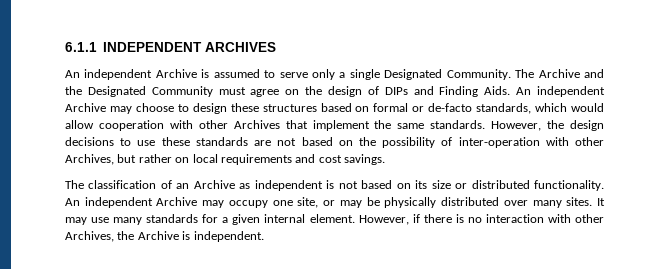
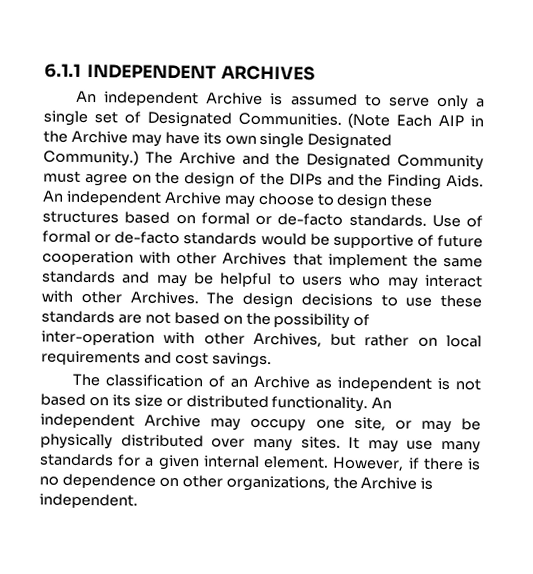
- An independent Archive is assumed to serve only a single Designated Community.
+ An independent Archive is assumed to serve only a single set of Designated Communities. (Note Each AIP in the Archive may have its own single Designated Community.)
- The Archive and the Designated Community must agree on the design of DIPs and Finding Aids.
+ The Archive and the Designated Community must agree on the design of the DIPs and the Finding Aids.
- An independent Archive may choose to design these structures based on formal or de-facto standards, which would allow cooperation with other Archives that implement the same standards. However, the design decisions to use these standards are not based on the possibility of inter-operation with other Archives, but rather on local requirements and cost savings.
+ An independent Archive may choose to design these structures based on formal or de-facto standards. Use of formal or de-facto standards would be supportive of future cooperation with other Archives that implement the same standards and may be helpful to users who may interact with other Archives. The design decisions to use these standards are not based on the possibility of inter-operation with other Archives, but rather on local requirements and cost savings.
- However, if there is no interaction with other Archives, the Archive is independent.
+ However, if there is no dependence on other organizations, the Archive is independent.

